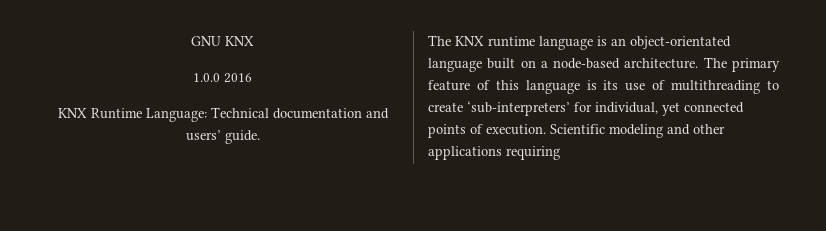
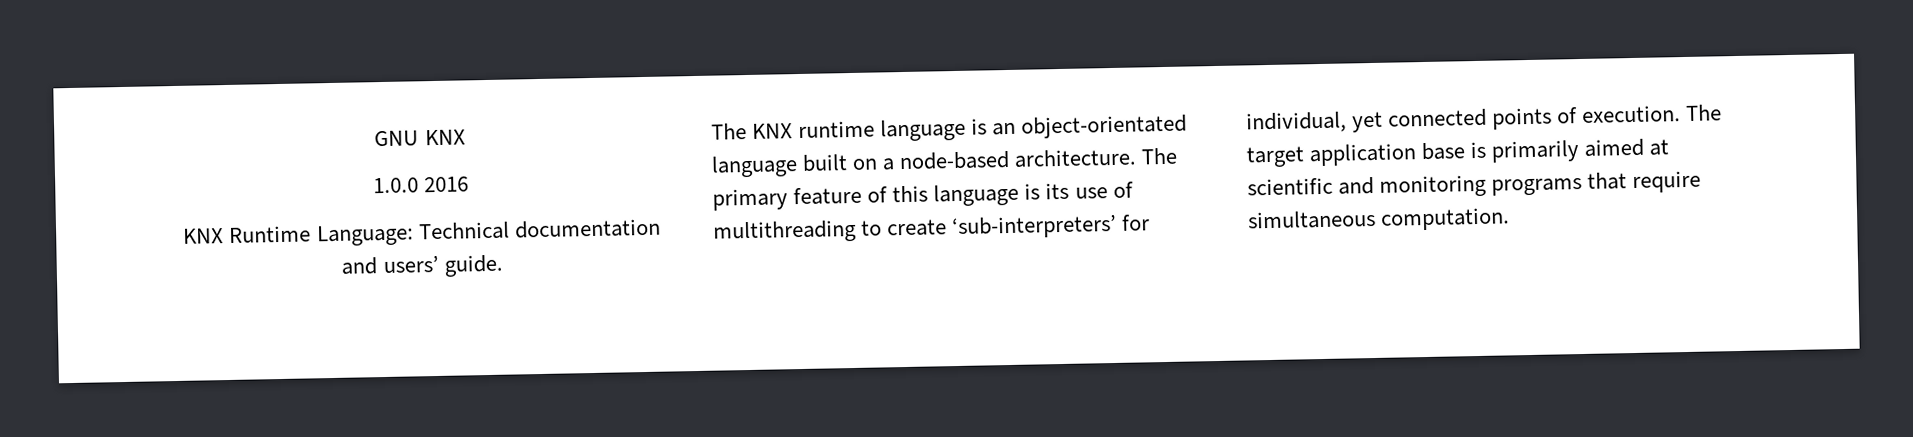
- Scientific modeling and other applications requiring
+ The target application base is primarily aimed at scientific and monitoring programs that require simultaneous computation.

